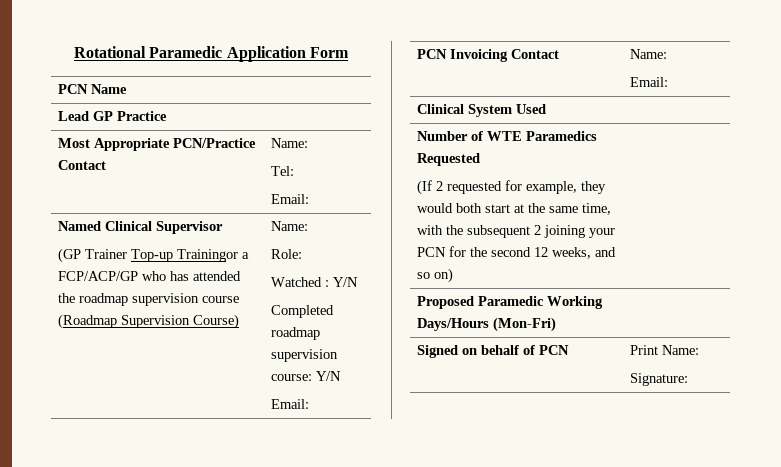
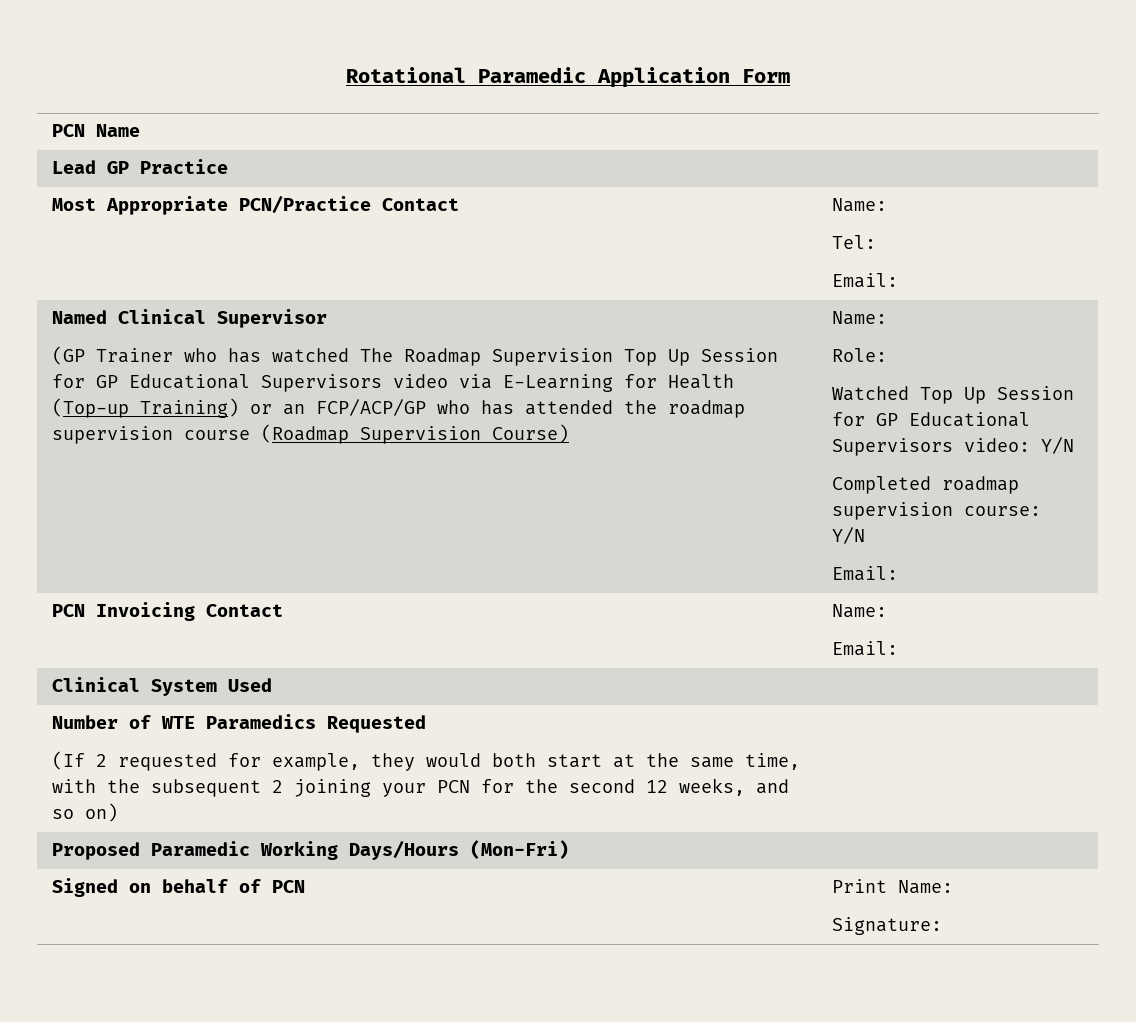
- (GP Trainer Top-up Trainingor a FCP/ACP/GP who has attended the roadmap supervision course (Roadmap Supervision Course)
+ (GP Trainer who has watched The Roadmap Supervision Top Up Session for GP Educational Supervisors video via E-Learning for Health (Top-up Training) or an FCP/ACP/GP who has attended the roadmap supervision course (Roadmap Supervision Course)
- Watched : Y/N
+ Watched Top Up Session for GP Educational Supervisors video: Y/N

